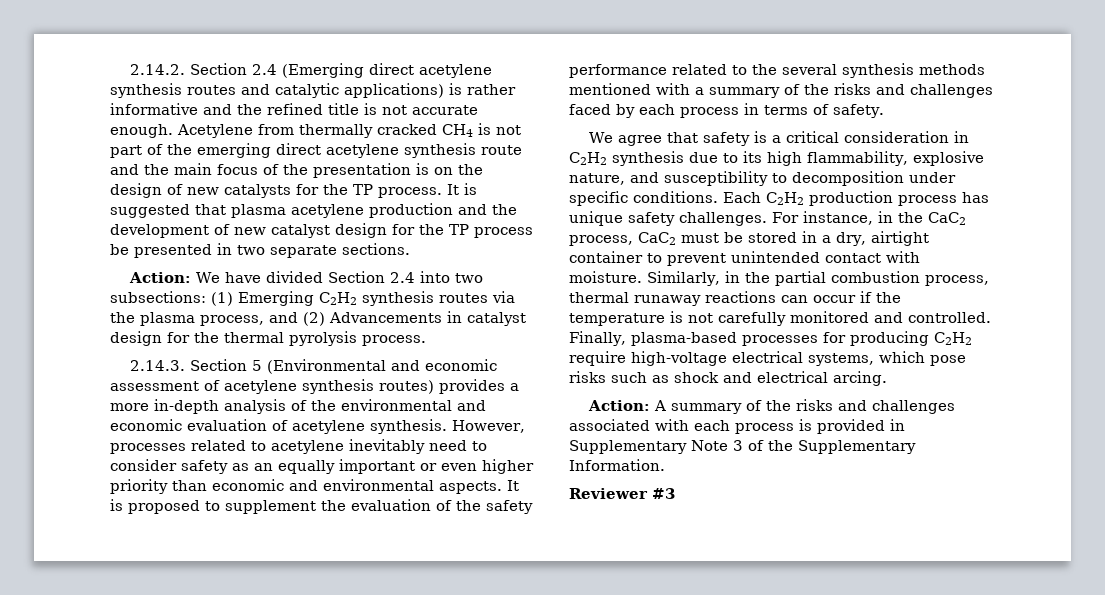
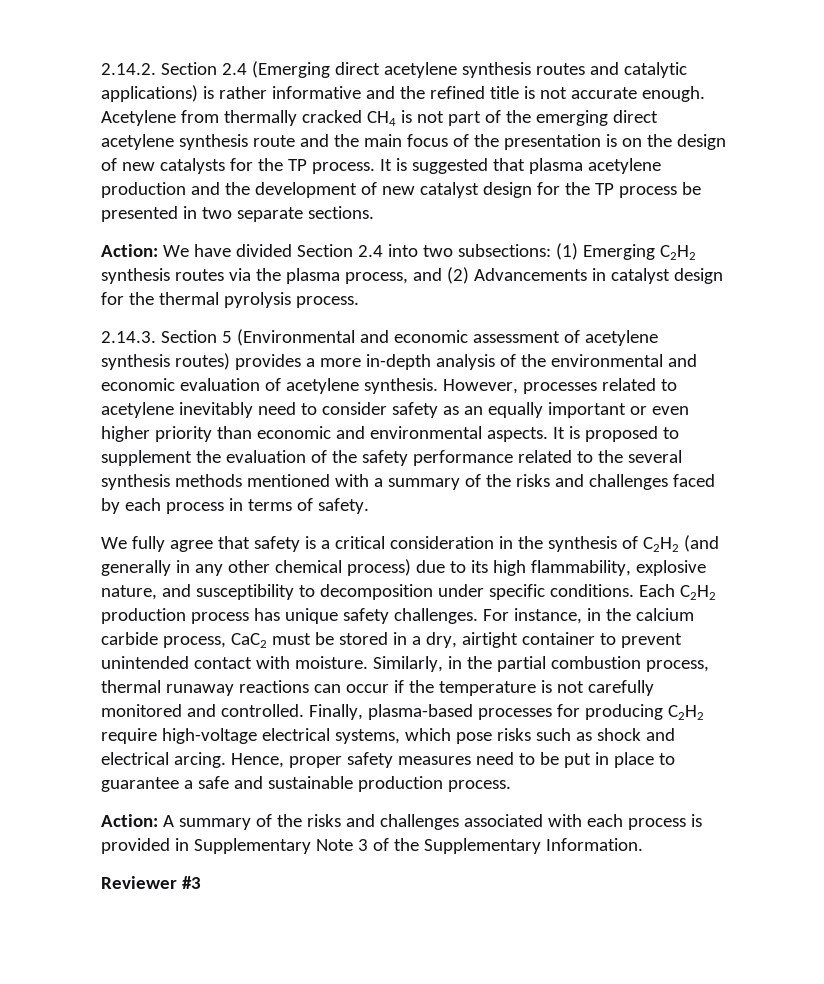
- We agree that safety is a critical consideration in C2H2 synthesis due to its high flammability, explosive nature, and susceptibility to decomposition under specific conditions.
+ We fully agree that safety is a critical consideration in the synthesis of C2H2 (and generally in any other chemical process) due to its high flammability, explosive nature, and susceptibility to decomposition under specific conditions.
- For instance, in the CaC2 process, CaC2 must be stored in a dry, airtight container to prevent unintended contact with moisture.
+ For instance, in the calcium carbide process, CaC2 must be stored in a dry, airtight container to prevent unintended contact with moisture.
+ Hence, proper safety measures need to be put in place to guarantee a safe and sustainable production process.

